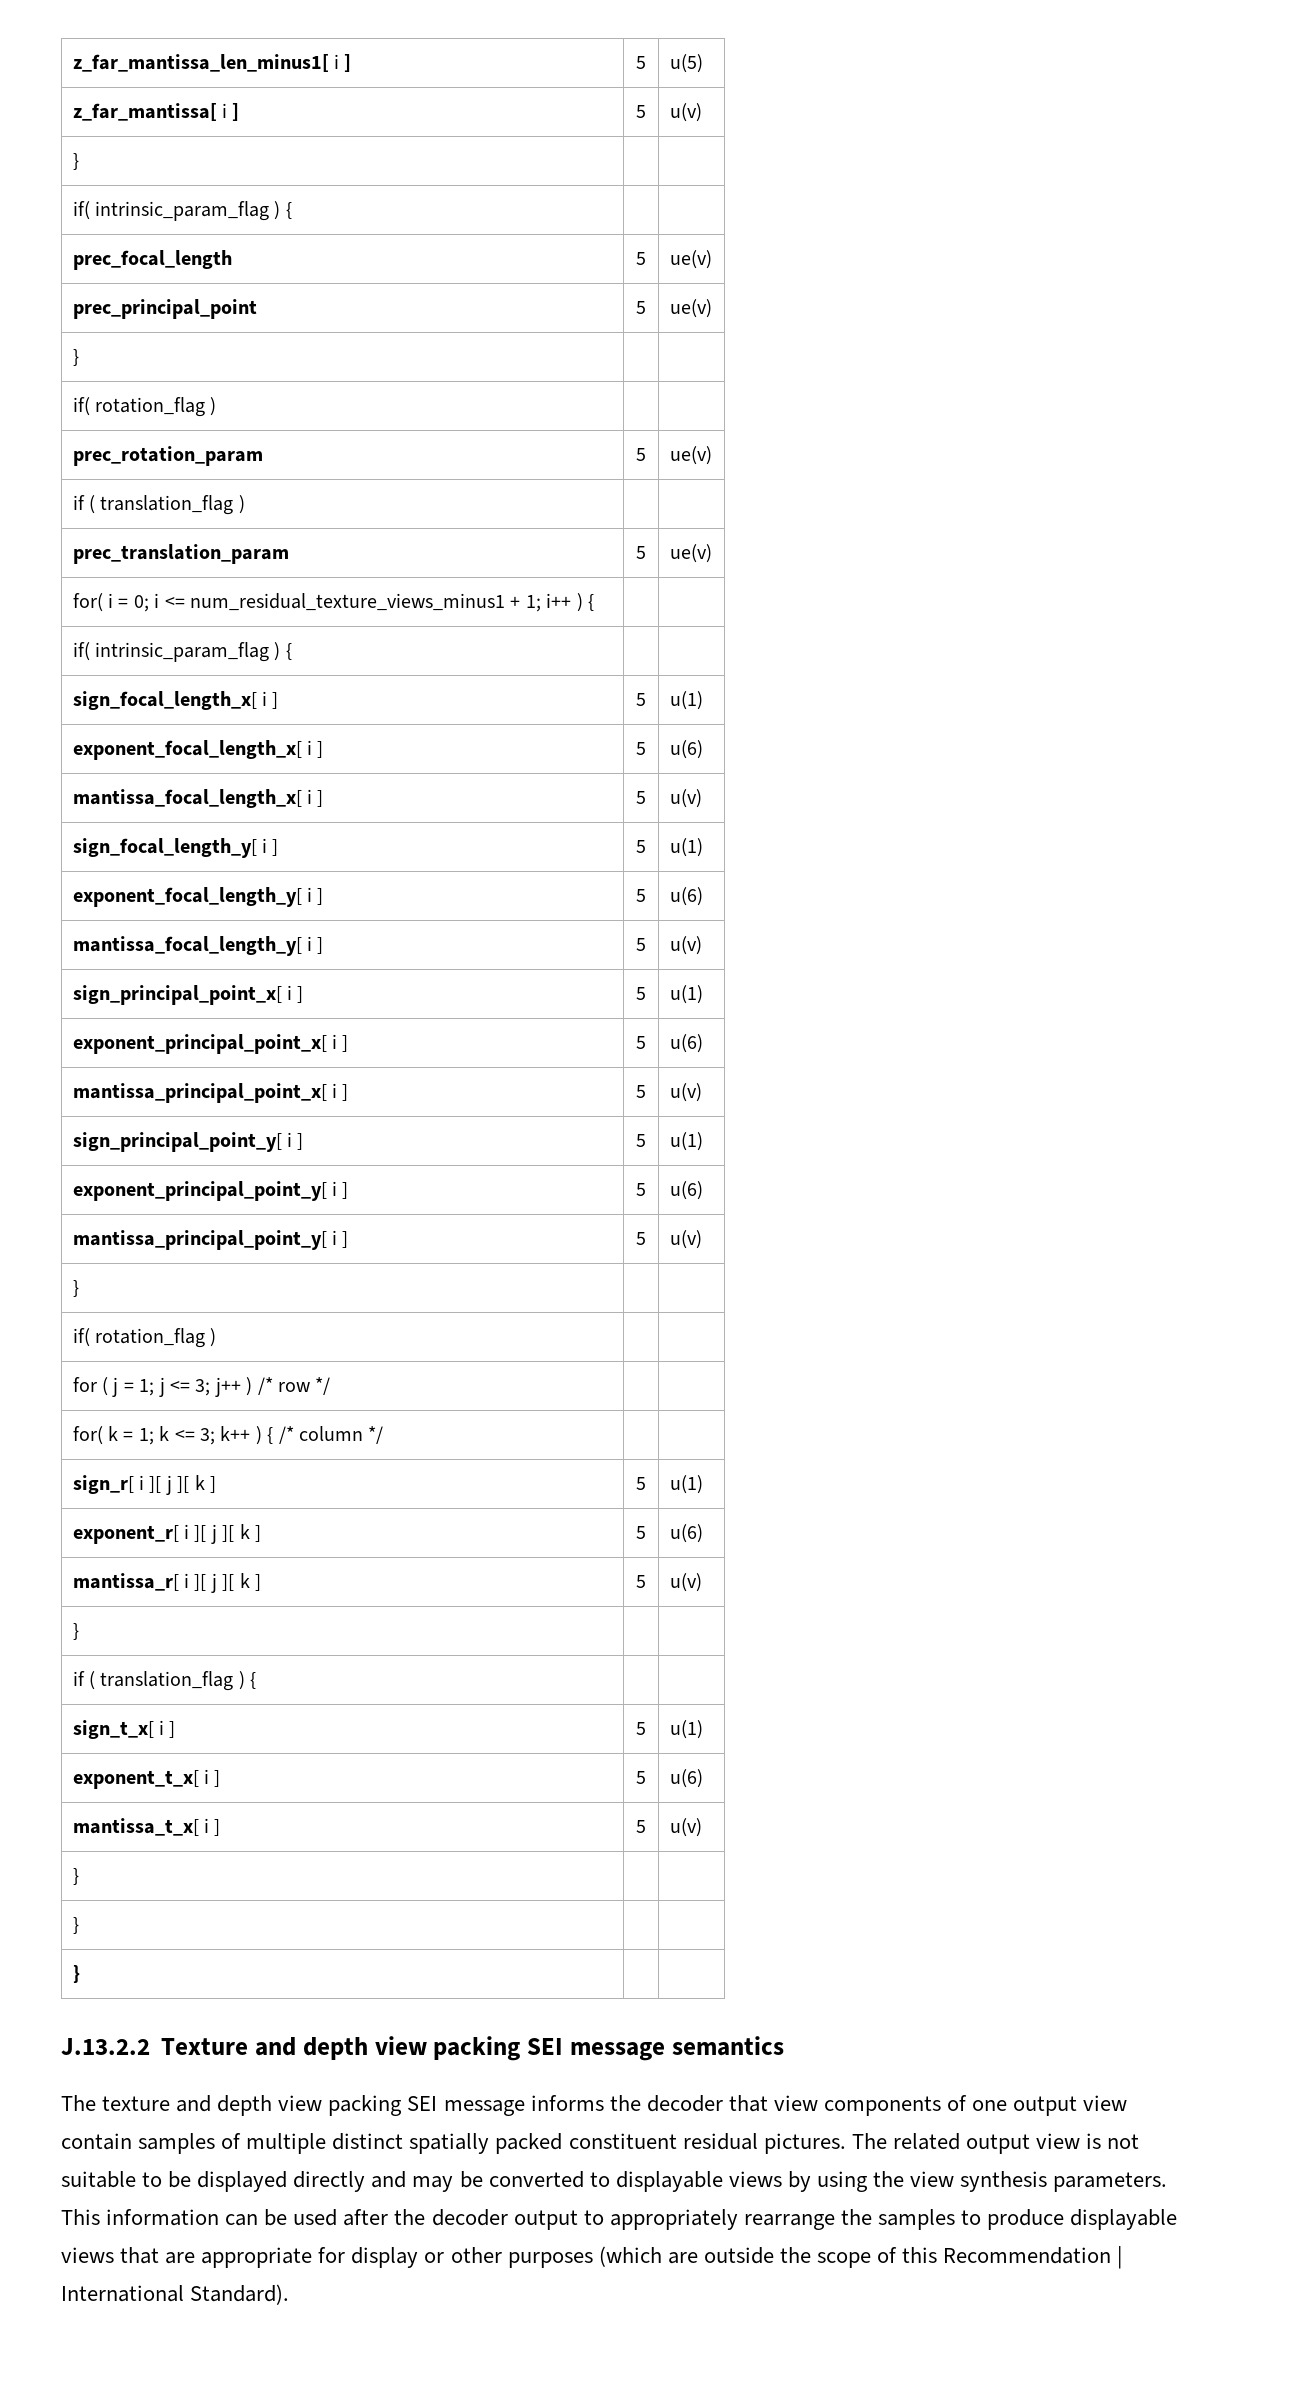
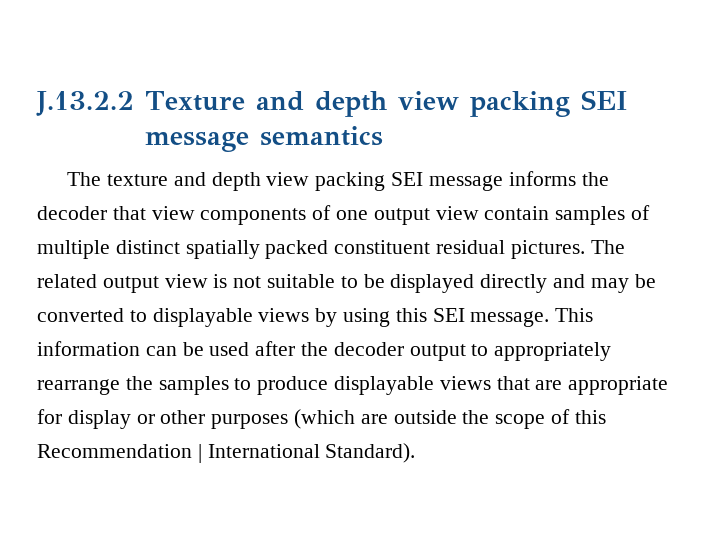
- z_far_mantissa_len_minus1[ i ] | 5 | u(5)
- z_far_mantissa[ i ] | 5 | u(v)
- } | |
- if( intrinsic_param_flag ) { | |
- prec_focal_length | 5 | ue(v)
- prec_principal_point | 5 | ue(v)
- } | |
- if( rotation_flag ) | |
- prec_rotation_param | 5 | ue(v)
- if ( translation_flag ) | |
- prec_translation_param | 5 | ue(v)
- for( i = 0; i <= num_residual_texture_views_minus1 + 1; i++ ) { | |
- if( intrinsic_param_flag ) { | |
- sign_focal_length_x[ i ] | 5 | u(1)
- exponent_focal_length_x[ i ] | 5 | u(6)
- mantissa_focal_length_x[ i ] | 5 | u(v)
- sign_focal_length_y[ i ] | 5 | u(1)
- exponent_focal_length_y[ i ] | 5 | u(6)
- mantissa_focal_length_y[ i ] | 5 | u(v)
- sign_principal_point_x[ i ] | 5 | u(1)
- exponent_principal_point_x[ i ] | 5 | u(6)
- mantissa_principal_point_x[ i ] | 5 | u(v)
- sign_principal_point_y[ i ] | 5 | u(1)
- exponent_principal_point_y[ i ] | 5 | u(6)
- mantissa_principal_point_y[ i ] | 5 | u(v)
- } | |
- if( rotation_flag ) | |
- for ( j = 1; j <= 3; j++ ) /* row */ | |
- for( k = 1; k <= 3; k++ ) { /* column */ | |
- sign_r[ i ][ j ][ k ] | 5 | u(1)
- exponent_r[ i ][ j ][ k ] | 5 | u(6)
- mantissa_r[ i ][ j ][ k ] | 5 | u(v)
- } | |
- if ( translation_flag ) { | |
- sign_t_x[ i ] | 5 | u(1)
- exponent_t_x[ i ] | 5 | u(6)
- mantissa_t_x[ i ] | 5 | u(v)
- } | |
- } | |
- } | |
- The related output view is not suitable to be displayed directly and may be converted to displayable views by using the view synthesis parameters.
+ The related output view is not suitable to be displayed directly and may be converted to displayable views by using this SEI message.

